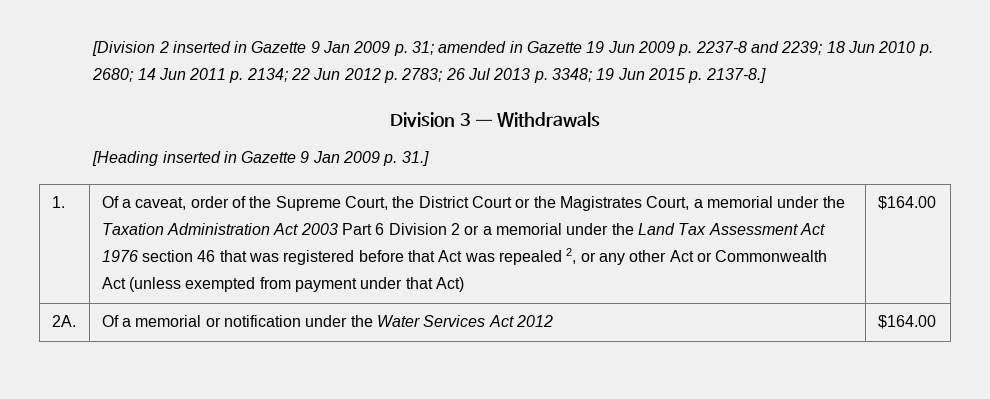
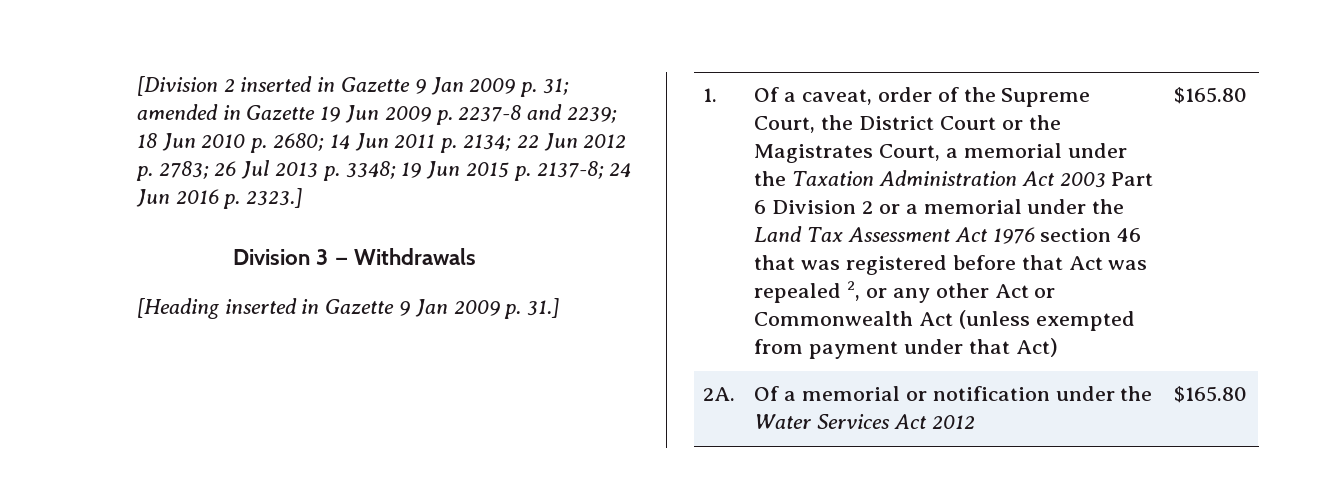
- [Division 2 inserted in Gazette 9 Jan 2009 p. 31; amended in Gazette 19 Jun 2009 p. 2237-8 and 2239; 18 Jun 2010 p. 2680; 14 Jun 2011 p. 2134; 22 Jun 2012 p. 2783; 26 Jul 2013 p. 3348; 19 Jun 2015 p. 2137-8.]
+ [Division 2 inserted in Gazette 9 Jan 2009 p. 31; amended in Gazette 19 Jun 2009 p. 2237-8 and 2239; 18 Jun 2010 p. 2680; 14 Jun 2011 p. 2134; 22 Jun 2012 p. 2783; 26 Jul 2013 p. 3348; 19 Jun 2015 p. 2137-8; 24 Jun 2016 p. 2323.]
- Of a caveat, order of the Supreme Court, the District Court or the Magistrates Court, a memorial under the Taxation Administration Act 2003 Part 6 Division 2 or a memorial under the Land Tax Assessment Act 1976 section 46 that was registered before that Act was repealed 2, or any other Act or Commonwealth Act (unless exempted from payment under that Act) | $164.00
+ Of a caveat, order of the Supreme Court, the District Court or the Magistrates Court, a memorial under the Taxation Administration Act 2003 Part 6 Division 2 or a memorial under the Land Tax Assessment Act 1976 section 46 that was registered before that Act was repealed 2, or any other Act or Commonwealth Act (unless exempted from payment under that Act) | $165.80
- 2A. | Of a memorial or notification under the Water Services Act 2012 | $164.00
+ 2A. | Of a memorial or notification under the Water Services Act 2012 | $165.80

